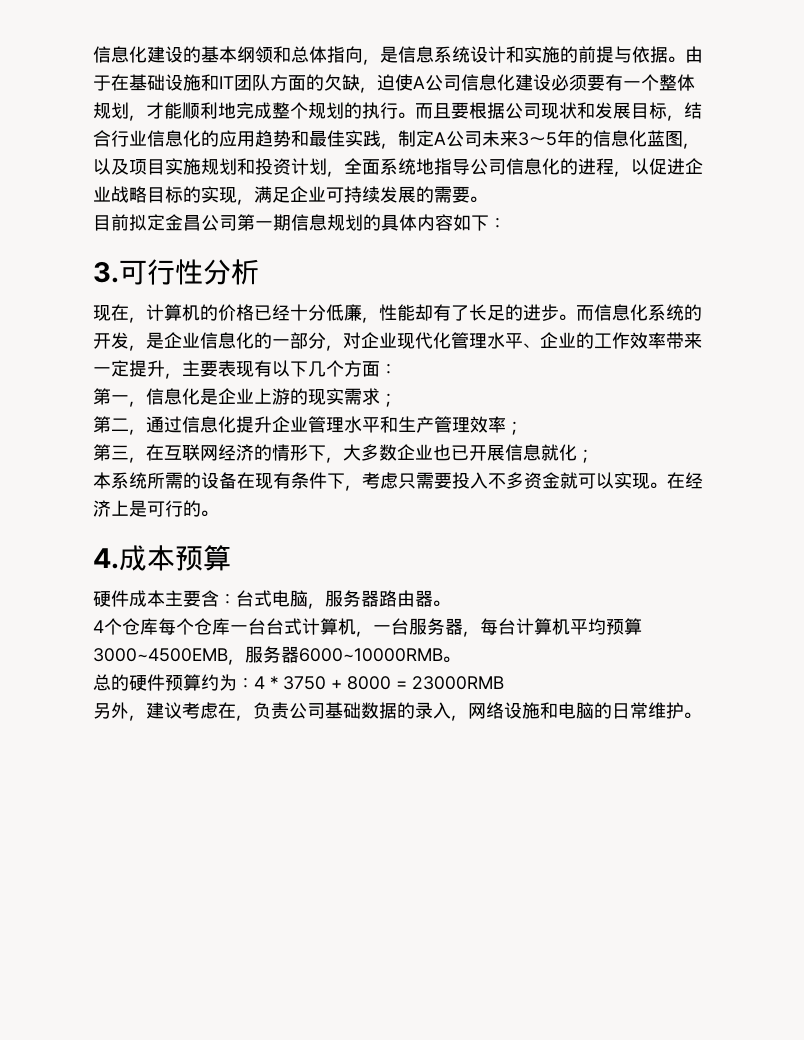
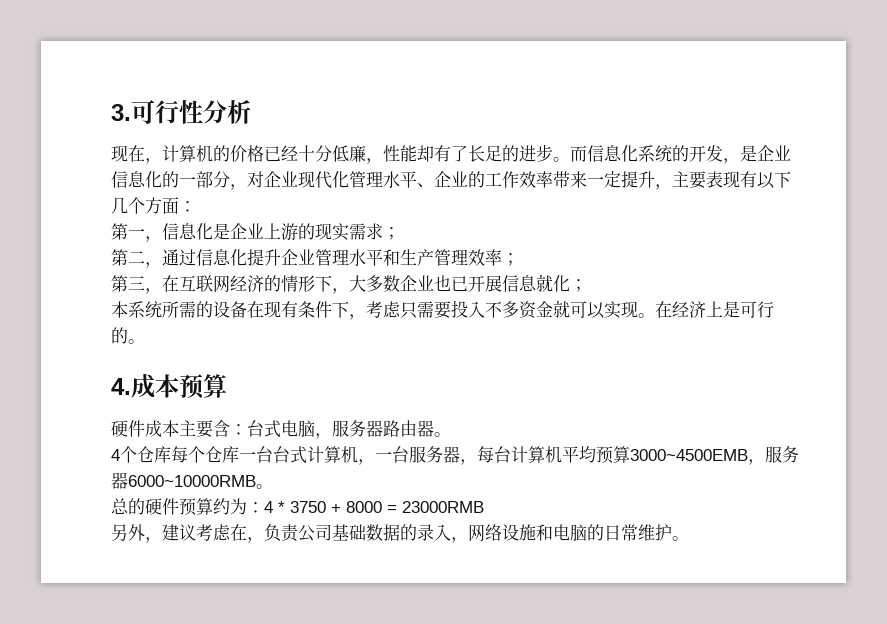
- 信息化建设的基本纲领和总体指向，是信息系统设计和实施的前提与依据。由于在基础设施和IT团队方面的欠缺，迫使A公司信息化建设必须要有一个整体规划，才能顺利地完成整个规划的执行。而且要根据公司现状和发展目标，结合行业信息化的应用趋势和最佳实践，制定A公司未来3～5年的信息化蓝图，以及项目实施规划和投资计划，全面系统地指导公司信息化的进程，以促进企业战略目标的实现，满足企业可持续发展的需要。
- 目前拟定金昌公司第一期信息规划的具体内容如下：

